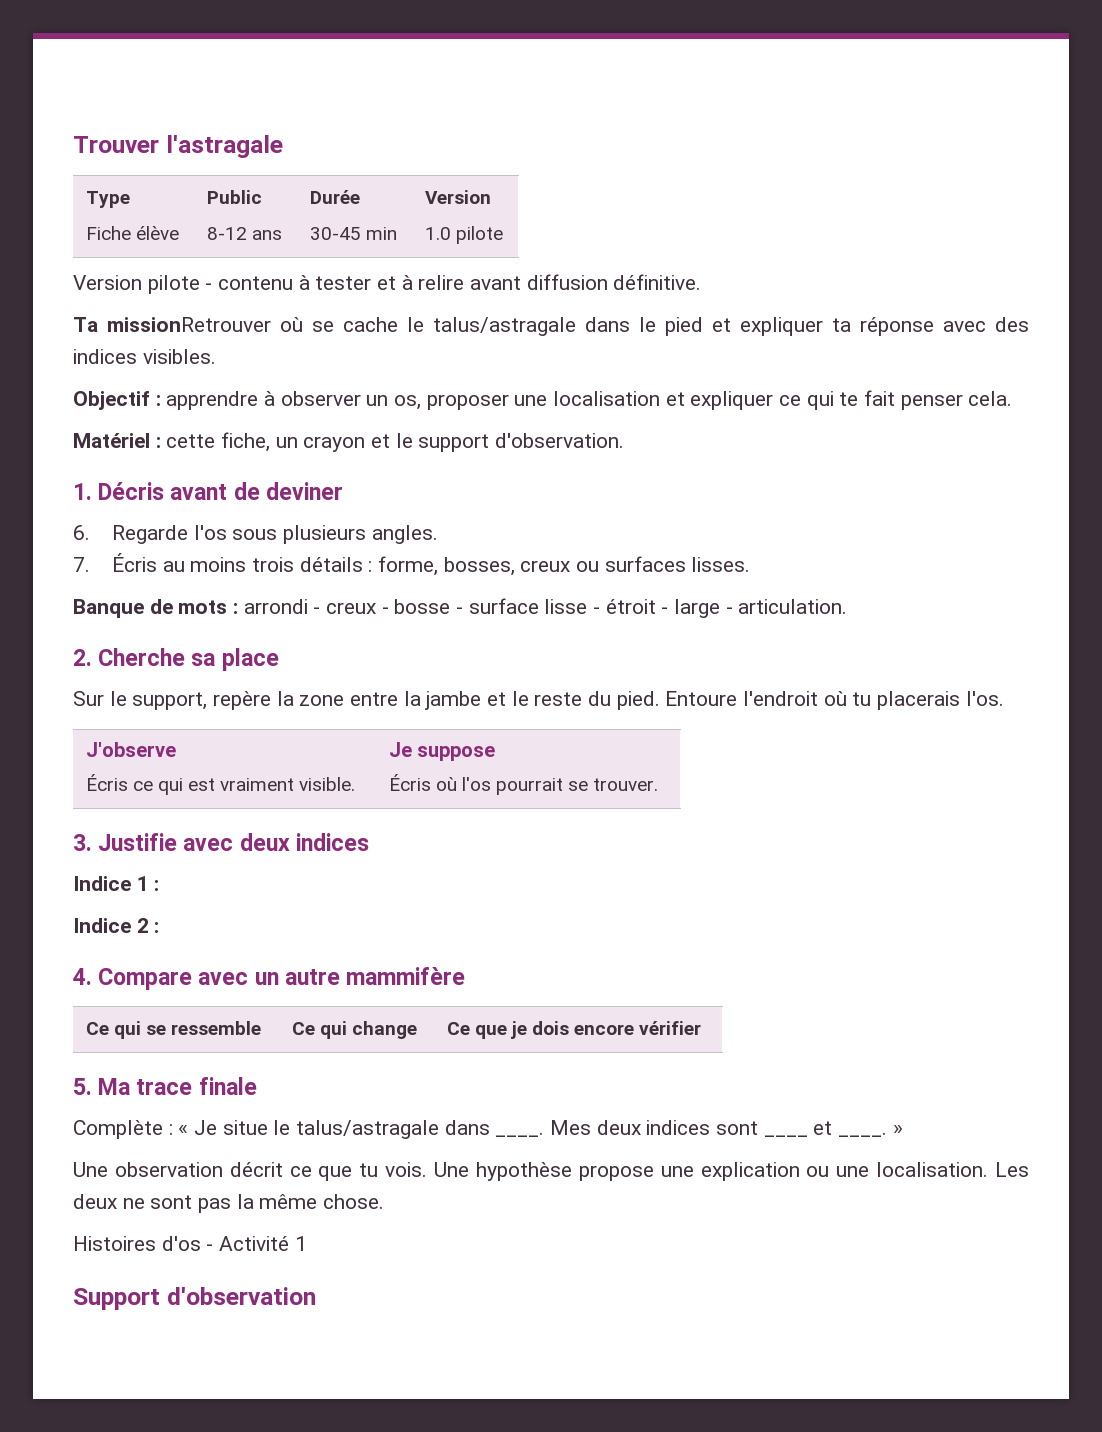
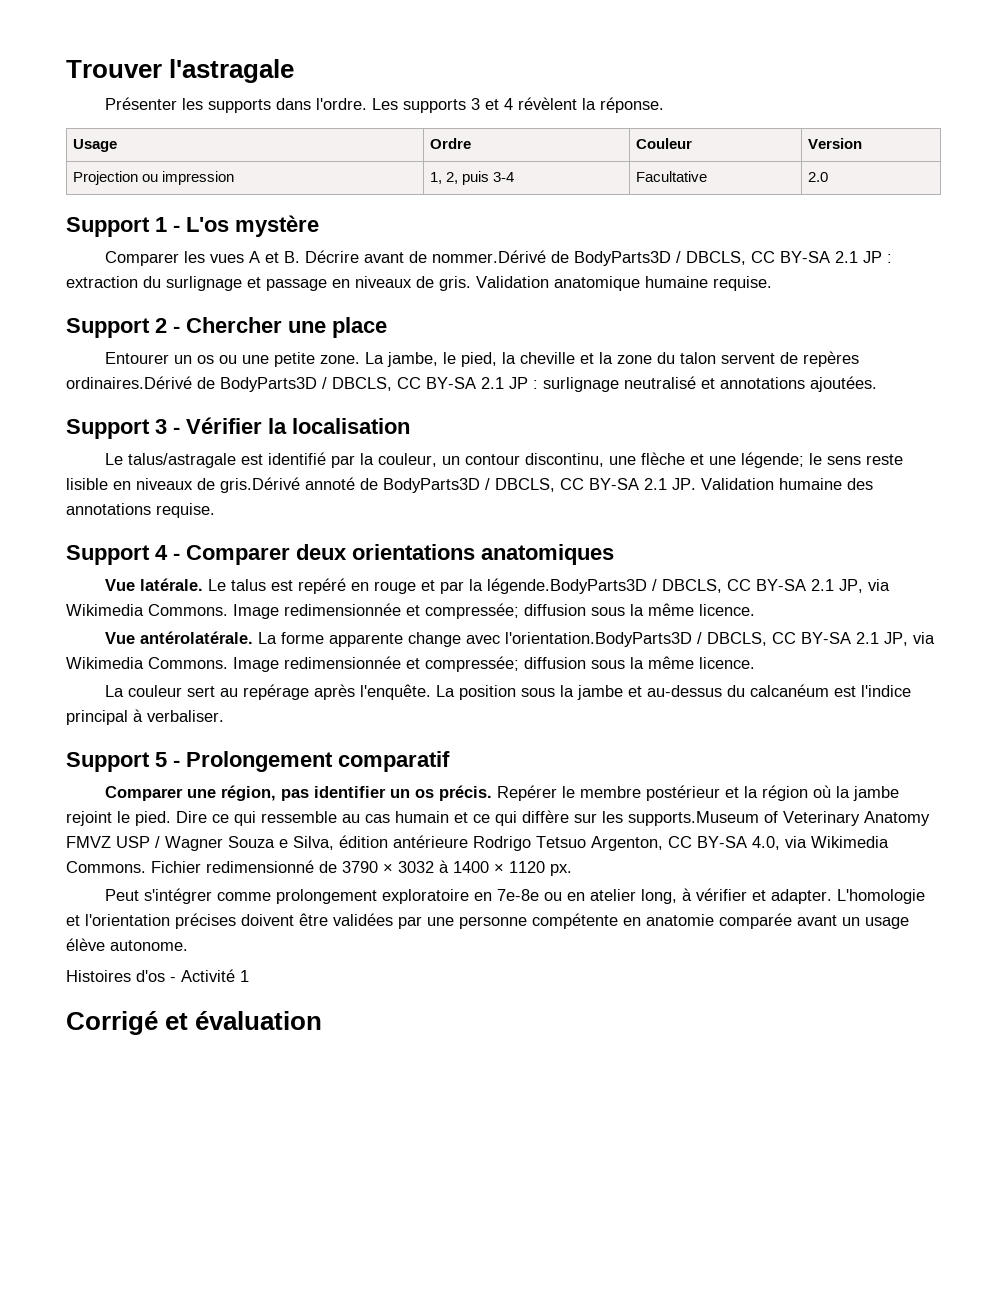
- Type
- Fiche élève | Public
- 8-12 ans | Durée
- 30-45 min | Version
- 1.0 pilote
- Version pilote - contenu à tester et à relire avant diffusion définitive.
- Ta missionRetrouver où se cache le talus/astragale dans le pied et expliquer ta réponse avec des indices visibles.
- Objectif : apprendre à observer un os, proposer une localisation et expliquer ce qui te fait penser cela.
- Matériel : cette fiche, un crayon et le support d'observation.
- 1. Décris avant de deviner
- 6. Regarde l'os sous plusieurs angles.
- 7. Écris au moins trois détails : forme, bosses, creux ou surfaces lisses.
- Banque de mots : arrondi - creux - bosse - surface lisse - étroit - large - articulation.
- 2. Cherche sa place
- Sur le support, repère la zone entre la jambe et le reste du pied. Entoure l'endroit où tu placerais l'os.
- J'observe
- Écris ce qui est vraiment visible. | Je suppose
- Écris où l'os pourrait se trouver.
- 3. Justifie avec deux indices
- Indice 1 :
- Indice 2 :
- 4. Compare avec un autre mammifère
- Ce qui se ressemble | Ce qui change | Ce que je dois encore vérifier
- 5. Ma trace finale
- Complète : « Je situe le talus/astragale dans ____. Mes deux indices sont ____ et ____. »
- Une observation décrit ce que tu vois. Une hypothèse propose une explication ou une localisation. Les deux ne sont pas la même chose.
+ Présenter les supports dans l'ordre. Les supports 3 et 4 révèlent la réponse.
+ Usage | Ordre | Couleur | Version
+ Projection ou impression | 1, 2, puis 3-4 | Facultative | 2.0
+ Support 1 - L'os mystère
+ Comparer les vues A et B. Décrire avant de nommer.Dérivé de BodyParts3D / DBCLS, CC BY-SA 2.1 JP : extraction du surlignage et passage en niveaux de gris. Validation anatomique humaine requise.
+ Support 2 - Chercher une place
+ Entourer un os ou une petite zone. La jambe, le pied, la cheville et la zone du talon servent de repères ordinaires.Dérivé de BodyParts3D / DBCLS, CC BY-SA 2.1 JP : surlignage neutralisé et annotations ajoutées.
+ Support 3 - Vérifier la localisation
+ Le talus/astragale est identifié par la couleur, un contour discontinu, une flèche et une légende; le sens reste lisible en niveaux de gris.Dérivé annoté de BodyParts3D / DBCLS, CC BY-SA 2.1 JP. Validation humaine des annotations requise.
+ Support 4 - Comparer deux orientations anatomiques
+ Vue latérale. Le talus est repéré en rouge et par la légende.BodyParts3D / DBCLS, CC BY-SA 2.1 JP, via Wikimedia Commons. Image redimensionnée et compressée; diffusion sous la même licence.
+ Vue antérolatérale. La forme apparente change avec l'orientation.BodyParts3D / DBCLS, CC BY-SA 2.1 JP, via Wikimedia Commons. Image redimensionnée et compressée; diffusion sous la même licence.
+ La couleur sert au repérage après l'enquête. La position sous la jambe et au-dessus du calcanéum est l'indice principal à verbaliser.
+ Support 5 - Prolongement comparatif
+ Comparer une région, pas identifier un os précis. Repérer le membre postérieur et la région où la jambe rejoint le pied. Dire ce qui ressemble au cas humain et ce qui diffère sur les supports.Museum of Veterinary Anatomy FMVZ USP / Wagner Souza e Silva, édition antérieure Rodrigo Tetsuo Argenton, CC BY-SA 4.0, via Wikimedia Commons. Fichier redimensionné de 3790 × 3032 à 1400 × 1120 px.
+ Peut s'intégrer comme prolongement exploratoire en 7e-8e ou en atelier long, à vérifier et adapter. L'homologie et l'orientation précises doivent être validées par une personne compétente en anatomie comparée avant un usage élève autonome.
- Support d'observation
+ Corrigé et évaluation

